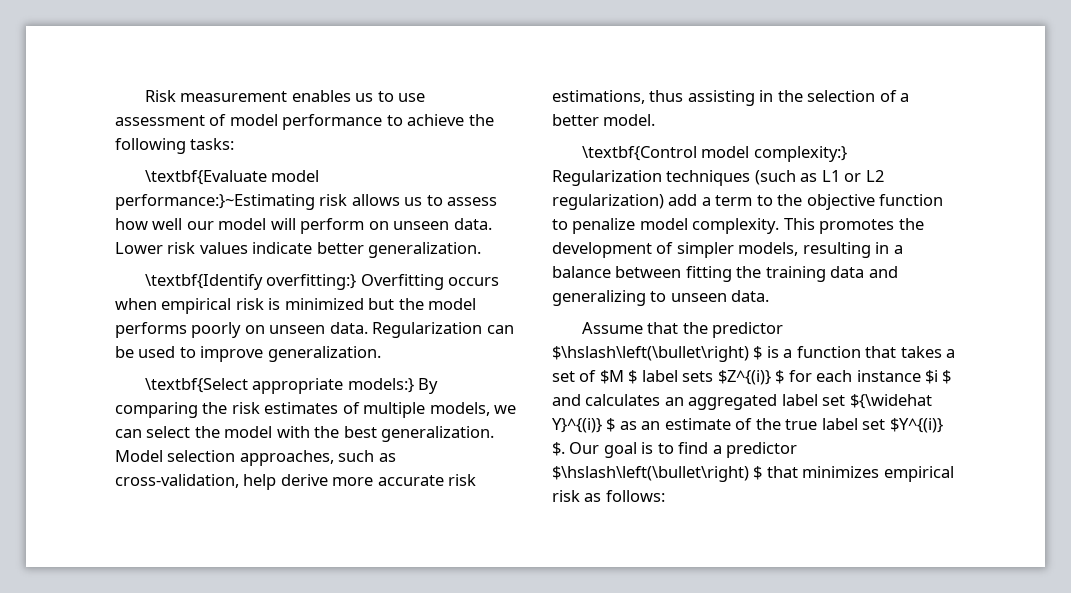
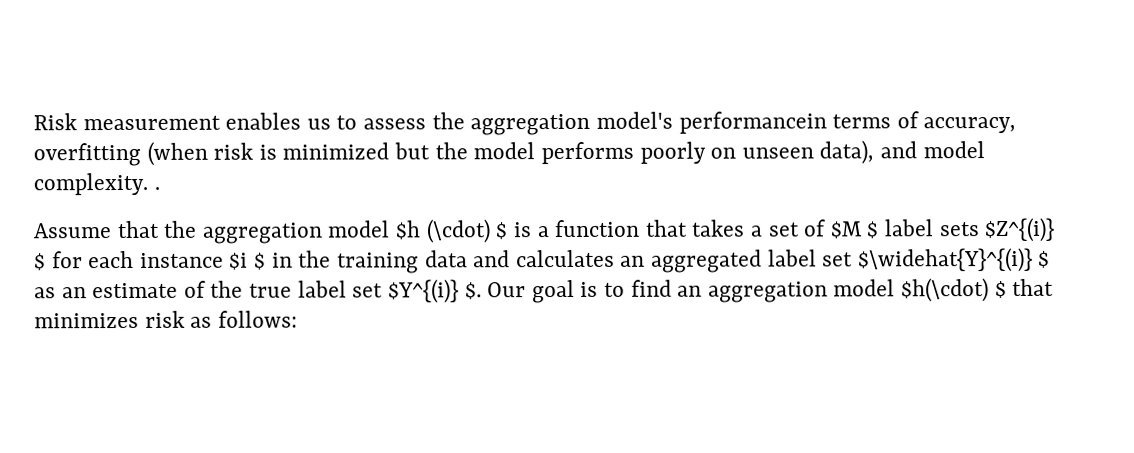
- Risk measurement enables us to use assessment of model performance to achieve the following tasks:
- \textbf{Evaluate model performance:}~Estimating risk allows us to assess how well our model will perform on unseen data. Lower risk values indicate better generalization.
- \textbf{Identify overfitting:} Overfitting occurs when empirical risk is minimized but the model performs poorly on unseen data. Regularization can be used to improve generalization.
- \textbf{Select appropriate models:} By comparing the risk estimates of multiple models, we can select the model with the best generalization. Model selection approaches, such as cross-validation, help derive more accurate risk estimations, thus assisting in the selection of a better model.
- \textbf{Control model complexity:} Regularization techniques (such as L1 or L2 regularization) add a term to the objective function to penalize model complexity. This promotes the development of simpler models, resulting in a balance between fitting the training data and generalizing to unseen data.
+ Risk measurement enables us to assess the aggregation model's performancein terms of accuracy, overfitting (when risk is minimized but the model performs poorly on unseen data), and model complexity. .
- Assume that the predictor $\hslash\left(\bullet\right) $ is a function that takes a set of $M $ label sets $Z^{(i)} $ for each instance $i $ and calculates an aggregated label set ${\widehat Y}^{(i)} $ as an estimate of the true label set $Y^{(i)} $.
+ Assume that the aggregation model $h (\cdot) $ is a function that takes a set of $M $ label sets $Z^{(i)} $ for each instance $i $ in the training data and calculates an aggregated label set $\widehat{Y}^{(i)} $ as an estimate of the true label set $Y^{(i)} $.
- Our goal is to find a predictor $\hslash\left(\bullet\right) $ that minimizes empirical risk as follows:
+ Our goal is to find an aggregation model $h(\cdot) $ that minimizes risk as follows:

